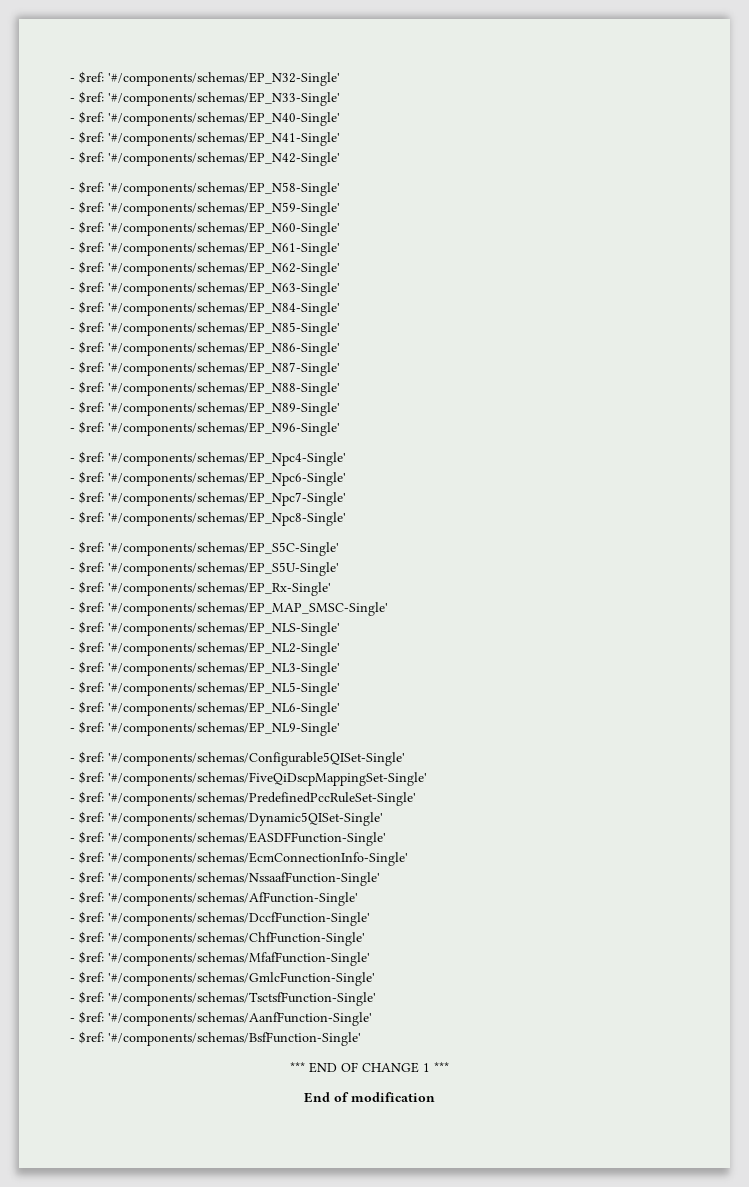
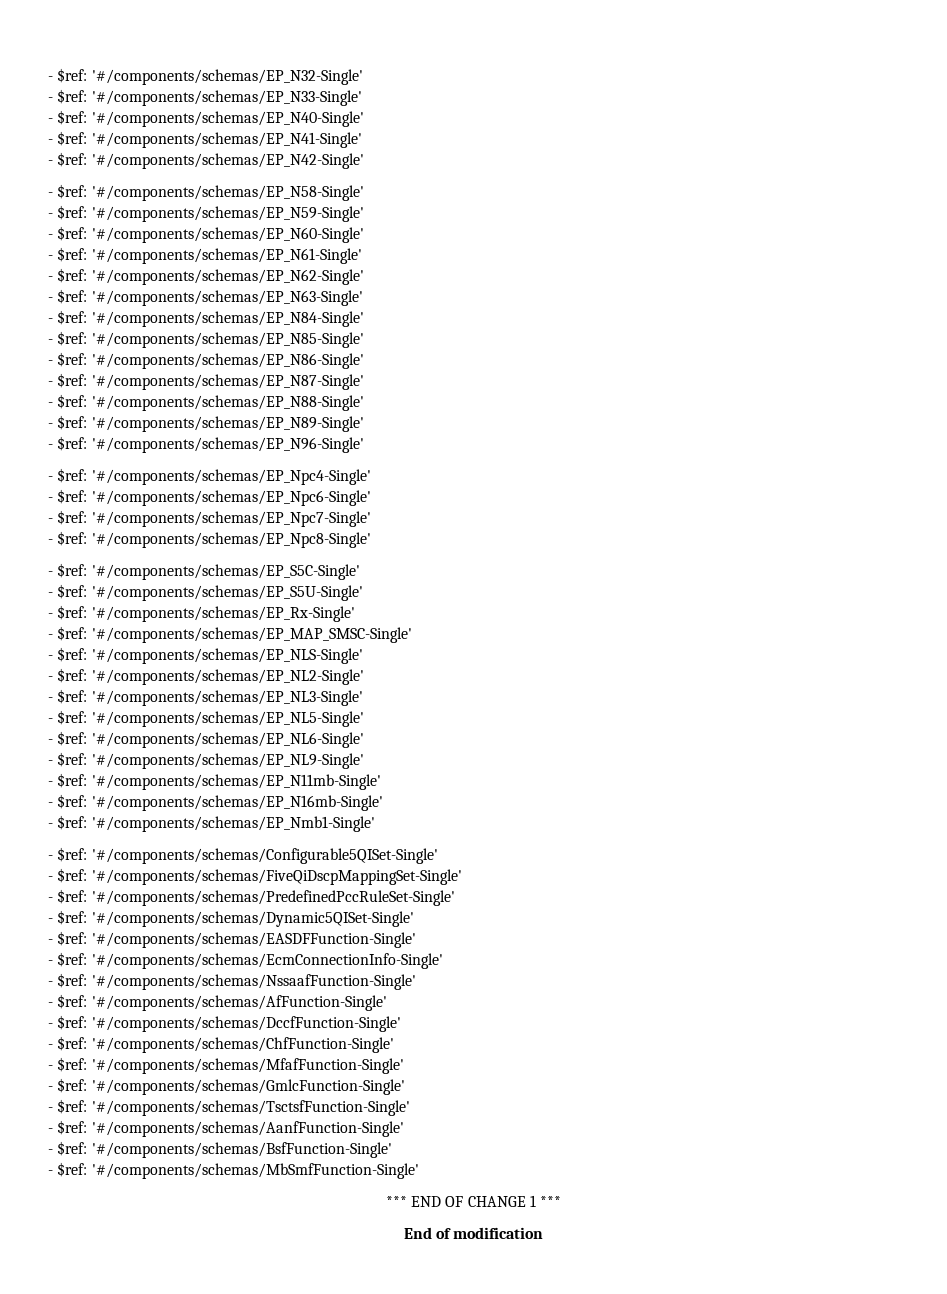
+ - $ref: '#/components/schemas/EP_N11mb-Single'
+ - $ref: '#/components/schemas/EP_N16mb-Single'
+ - $ref: '#/components/schemas/EP_Nmb1-Single'
+ - $ref: '#/components/schemas/MbSmfFunction-Single'

